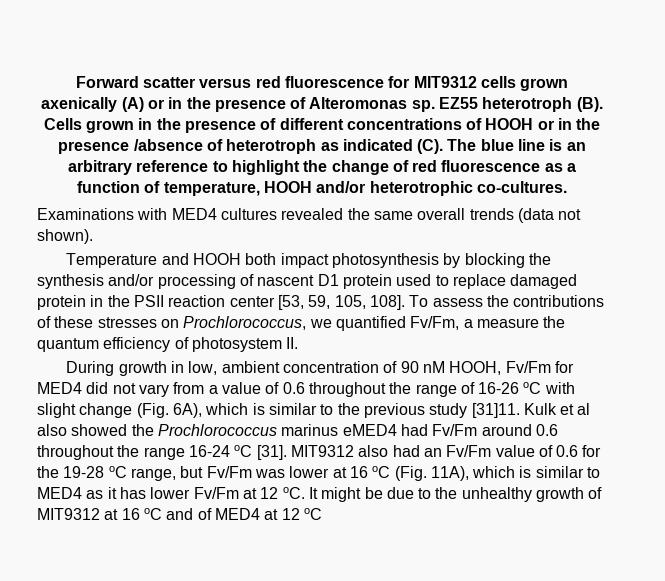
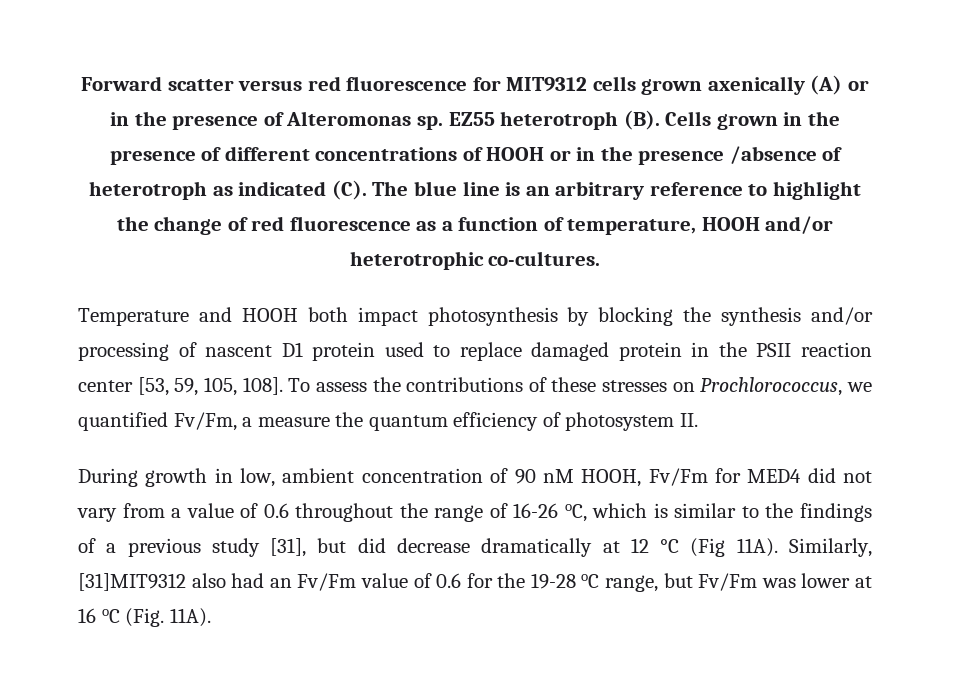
- Examinations with MED4 cultures revealed the same overall trends (data not shown).
- During growth in low, ambient concentration of 90 nM HOOH, Fv/Fm for MED4 did not vary from a value of 0.6 throughout the range of 16-26 oC with slight change (Fig. 6A), which is similar to the previous study [31]11. Kulk et al also showed the Prochlorococcus marinus eMED4 had Fv/Fm around 0.6 throughout the range 16-24 oC [31]. MIT9312 also had an Fv/Fm value of 0.6 for the 19-28 oC range, but Fv/Fm was lower at 16 oC (Fig. 11A), which is similar to MED4 as it has lower Fv/Fm at 12 oC. It might be due to the unhealthy growth of MIT9312 at 16 oC and of MED4 at 12 oC
+ During growth in low, ambient concentration of 90 nM HOOH, Fv/Fm for MED4 did not vary from a value of 0.6 throughout the range of 16-26 oC, which is similar to the findings of a previous study [31], but did decrease dramatically at 12 °C (Fig 11A). Similarly, [31]MIT9312 also had an Fv/Fm value of 0.6 for the 19-28 oC range, but Fv/Fm was lower at 16 oC (Fig. 11A).

